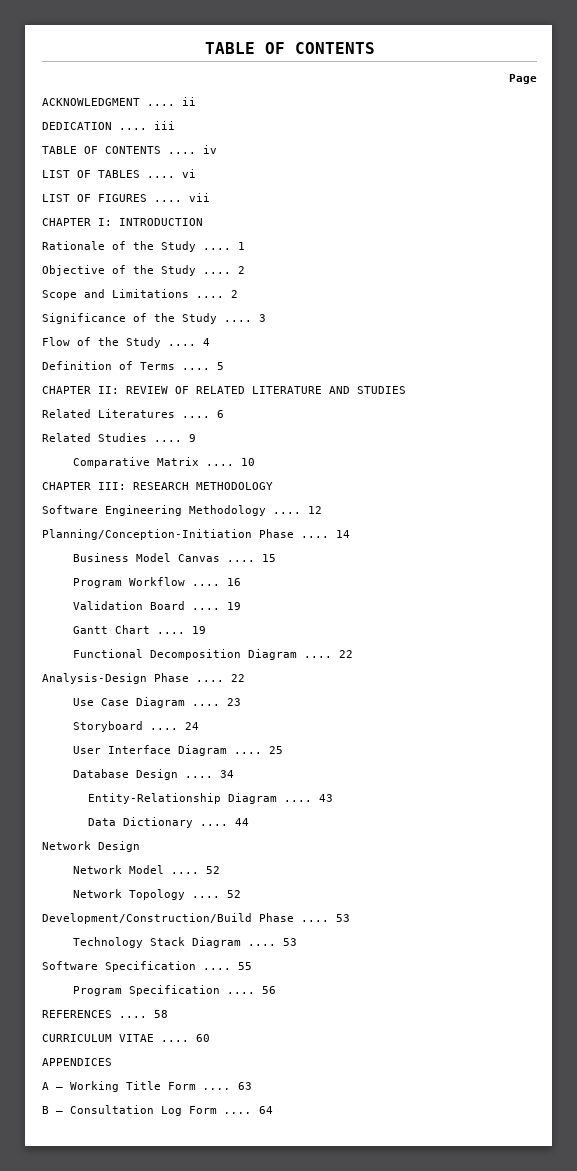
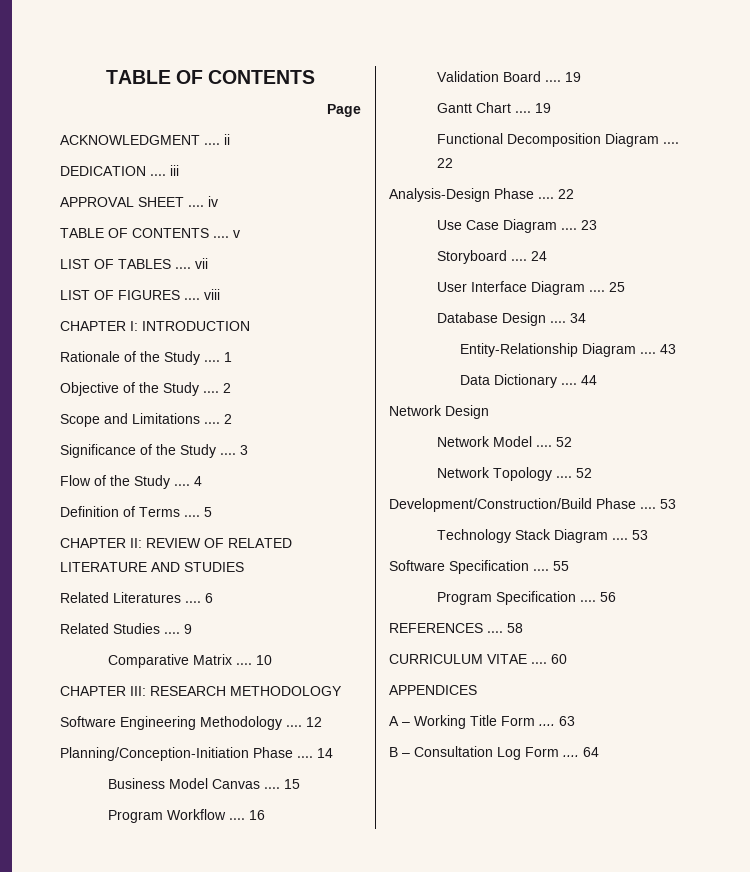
+ APPROVAL SHEET .... iv
- TABLE OF CONTENTS .... iv
+ TABLE OF CONTENTS .... v
- LIST OF TABLES .... vi
+ LIST OF TABLES .... vii
- LIST OF FIGURES .... vii
+ LIST OF FIGURES .... viii

